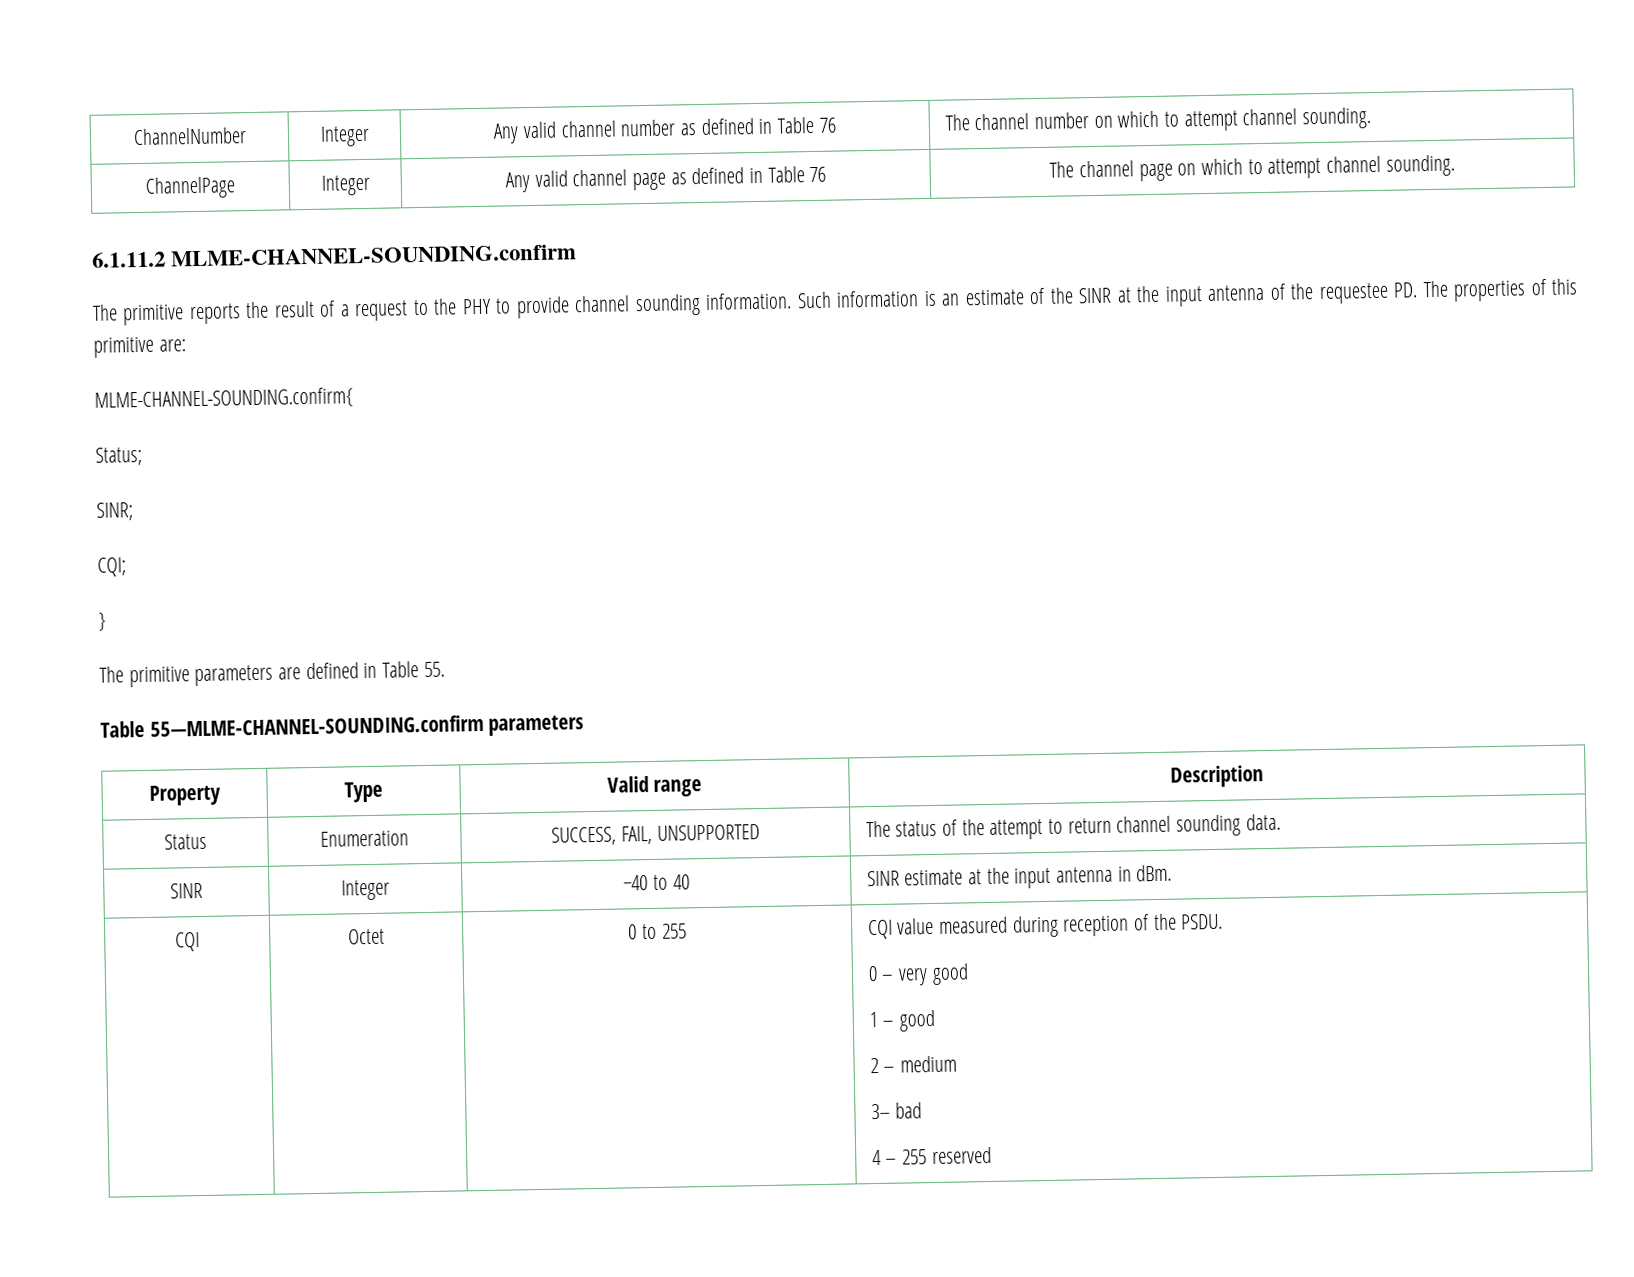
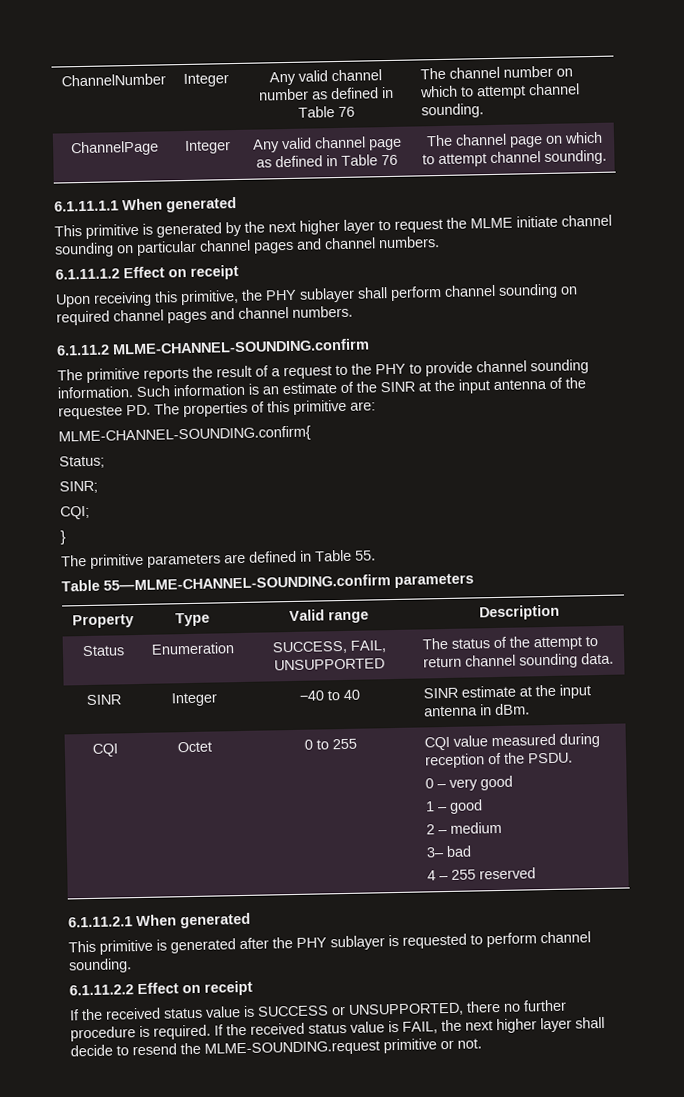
+ 6.1.11.1.1 When generated
+ This primitive is generated by the next higher layer to request the MLME initiate channel sounding on particular channel pages and channel numbers.
+ 6.1.11.1.2 Effect on receipt
+ Upon receiving this primitive, the PHY sublayer shall perform channel sounding on required channel pages and channel numbers.
+ 6.1.11.2.1 When generated
+ This primitive is generated after the PHY sublayer is requested to perform channel sounding.
+ 6.1.11.2.2 Effect on receipt
+ If the received status value is SUCCESS or UNSUPPORTED, there no further procedure is required. If the received status value is FAIL, the next higher layer shall decide to resend the MLME-SOUNDING.request primitive or not.

